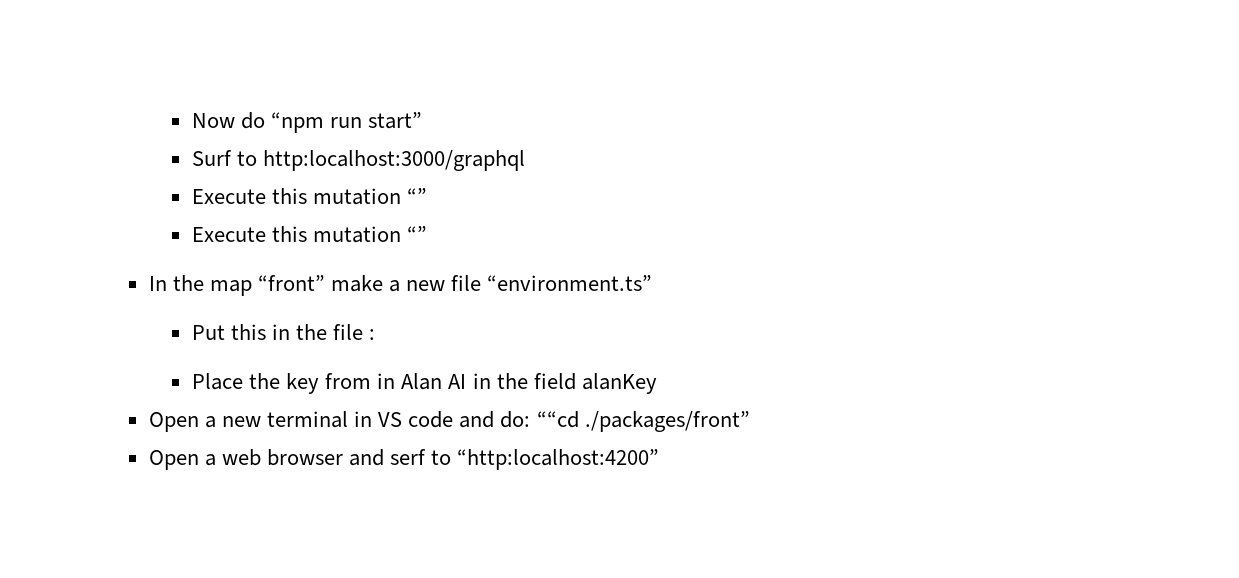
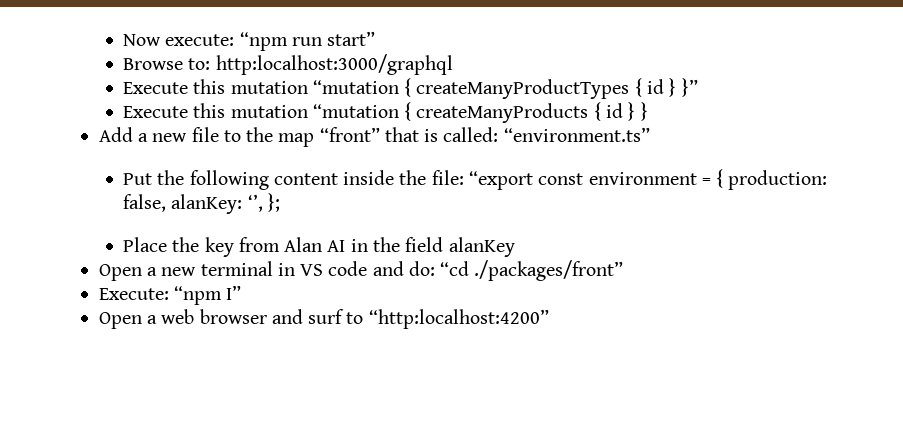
- Now do “npm run start”
+ Now execute: “npm run start”
- Surf to http:localhost:3000/graphql
- Execute this mutation “”
- Execute this mutation “”
- In the map “front” make a new file “environment.ts”
- Put this in the file :
+ Browse to: http:localhost:3000/graphql
+ Execute this mutation “mutation { createManyProductTypes { id } }”
+ Execute this mutation “mutation { createManyProducts { id } }
+ Add a new file to the map “front” that is called: “environment.ts”
+ Put the following content inside the file: “export const environment = { production: false, alanKey: ‘’, };
- Place the key from in Alan AI in the field alanKey
+ Place the key from Alan AI in the field alanKey
- Open a new terminal in VS code and do: ““cd ./packages/front”
+ Open a new terminal in VS code and do: “cd ./packages/front”
+ Execute: “npm I”
- Open a web browser and serf to “http:localhost:4200”
+ Open a web browser and surf to “http:localhost:4200”

